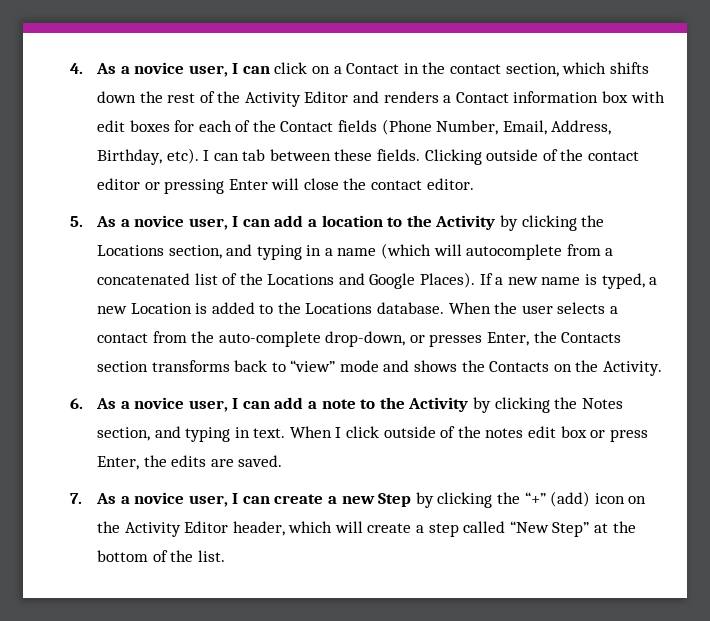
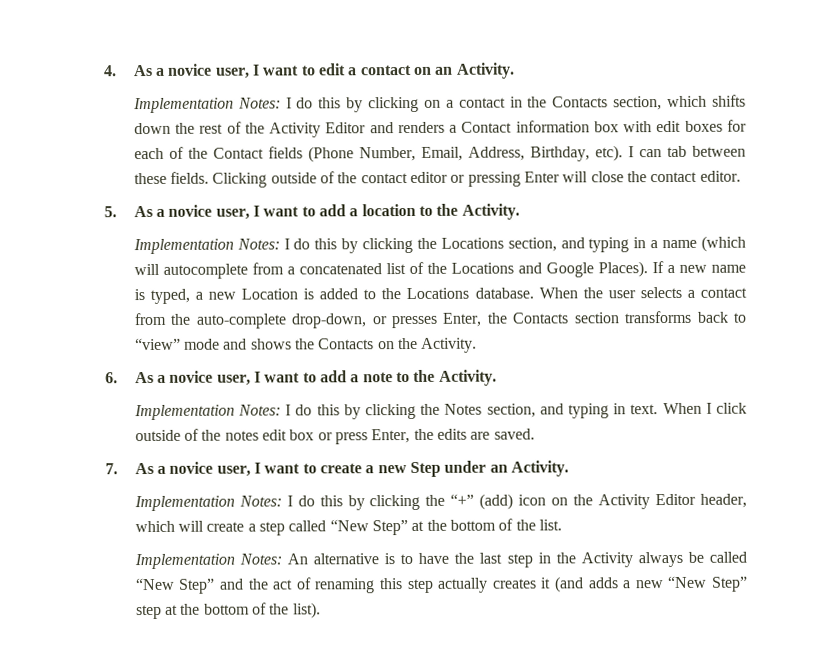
- 4. As a novice user, I can click on a Contact in the contact section, which shifts down the rest of the Activity Editor and renders a Contact information box with edit boxes for each of the Contact fields (Phone Number, Email, Address, Birthday, etc).
+ 4. As a novice user, I want to edit a contact on an Activity.
+ Implementation Notes: I do this by clicking on a contact in the Contacts section, which shifts down the rest of the Activity Editor and renders a Contact information box with edit boxes for each of the Contact fields (Phone Number, Email, Address, Birthday, etc).
- 5. As a novice user, I can add a location to the Activity by clicking the Locations section, and typing in a name (which will autocomplete from a concatenated list of the Locations and Google Places).
+ 5. As a novice user, I want to add a location to the Activity.
+ Implementation Notes: I do this by clicking the Locations section, and typing in a name (which will autocomplete from a concatenated list of the Locations and Google Places).
- 6. As a novice user, I can add a note to the Activity by clicking the Notes section, and typing in text.
+ 6. As a novice user, I want to add a note to the Activity.
+ Implementation Notes: I do this by clicking the Notes section, and typing in text.
- 7. As a novice user, I can create a new Step by clicking the “+” (add) icon on the Activity Editor header, which will create a step called “New Step” at the bottom of the list.
+ 7. As a novice user, I want to create a new Step under an Activity.
+ Implementation Notes: I do this by clicking the “+” (add) icon on the Activity Editor header, which will create a step called “New Step” at the bottom of the list.
+ Implementation Notes: An alternative is to have the last step in the Activity always be called “New Step” and the act of renaming this step actually creates it (and adds a new “New Step” step at the bottom of the list).

